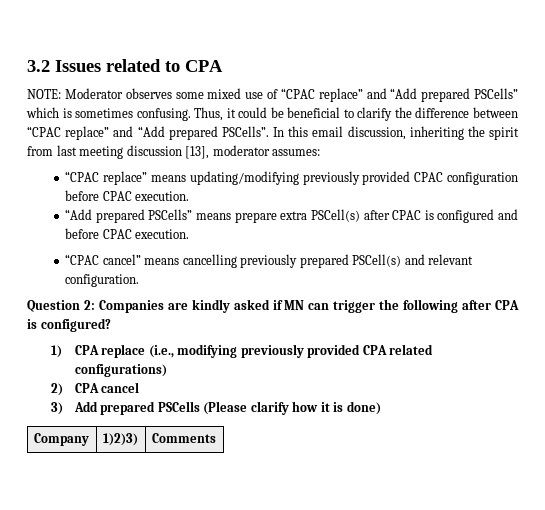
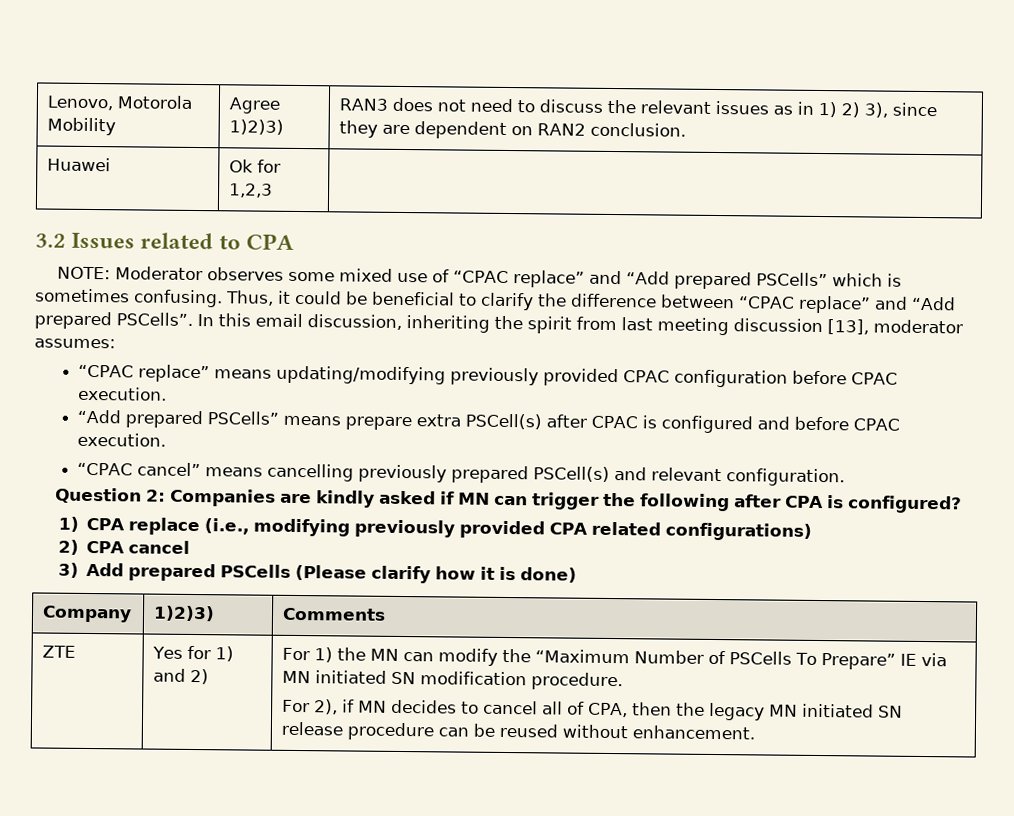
+ Lenovo, Motorola Mobility | Agree 1)2)3) | RAN3 does not need to discuss the relevant issues as in 1) 2) 3), since they are dependent on RAN2 conclusion.
+ Huawei | Ok for 1,2,3 |
+ ZTE | Yes for 1) and 2) | For 1) the MN can modify the “Maximum Number of PSCells To Prepare” IE via MN initiated SN modification procedure.
+ For 2), if MN decides to cancel all of CPA, then the legacy MN initiated SN release procedure can be reused without enhancement.

